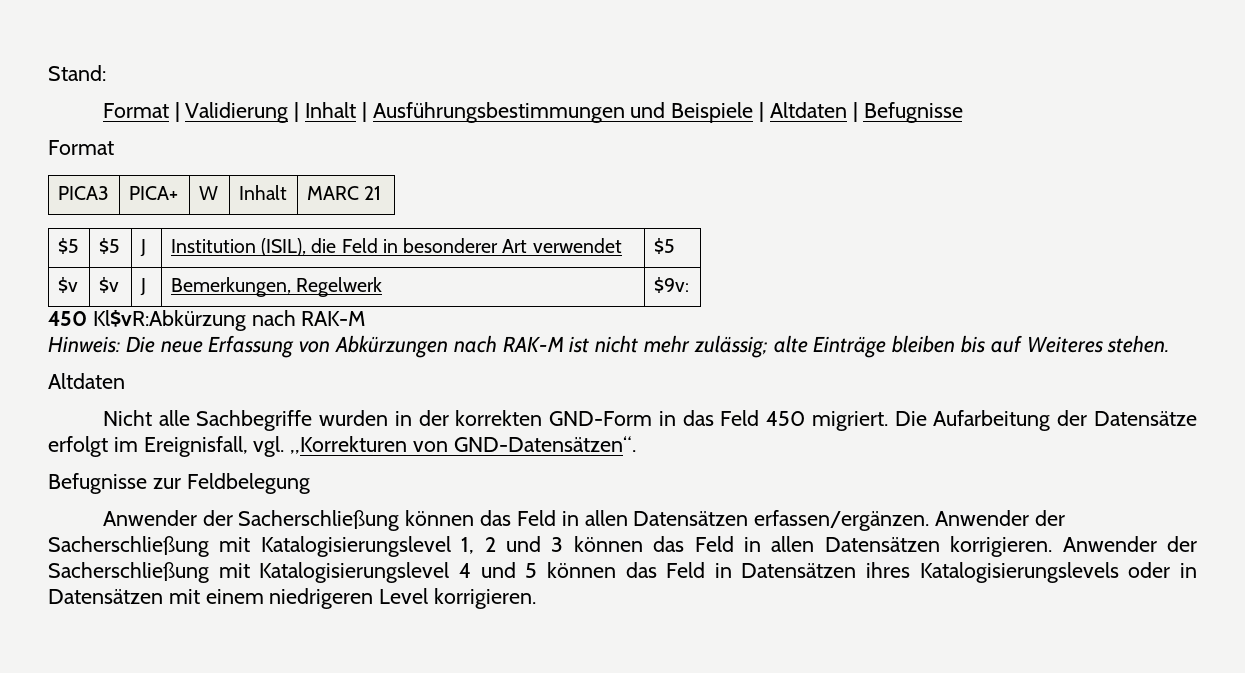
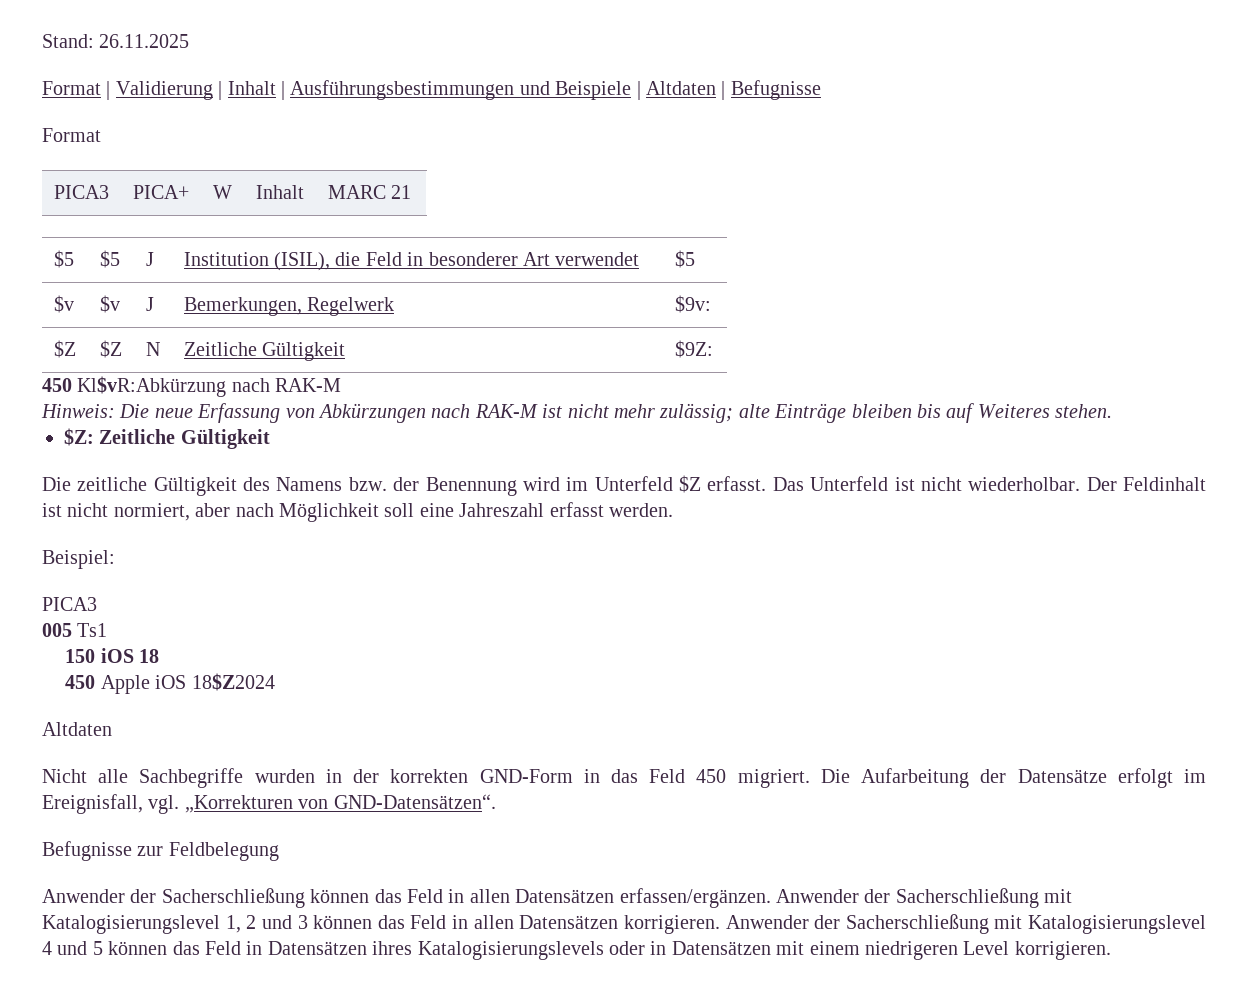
- Stand:
+ Stand: 26.11.2025
+ $Z | $Z | N | Zeitliche Gültigkeit | $9Z:
+ $Z: Zeitliche Gültigkeit
+ Die zeitliche Gültigkeit des Namens bzw. der Benennung wird im Unterfeld $Z erfasst. Das Unterfeld ist nicht wiederholbar. Der Feldinhalt ist nicht normiert, aber nach Möglichkeit soll eine Jahreszahl erfasst werden.
+ Beispiel:
+ PICA3
+ 005 Ts1
+ 150 iOS 18
+ 450 Apple iOS 18$Z2024

